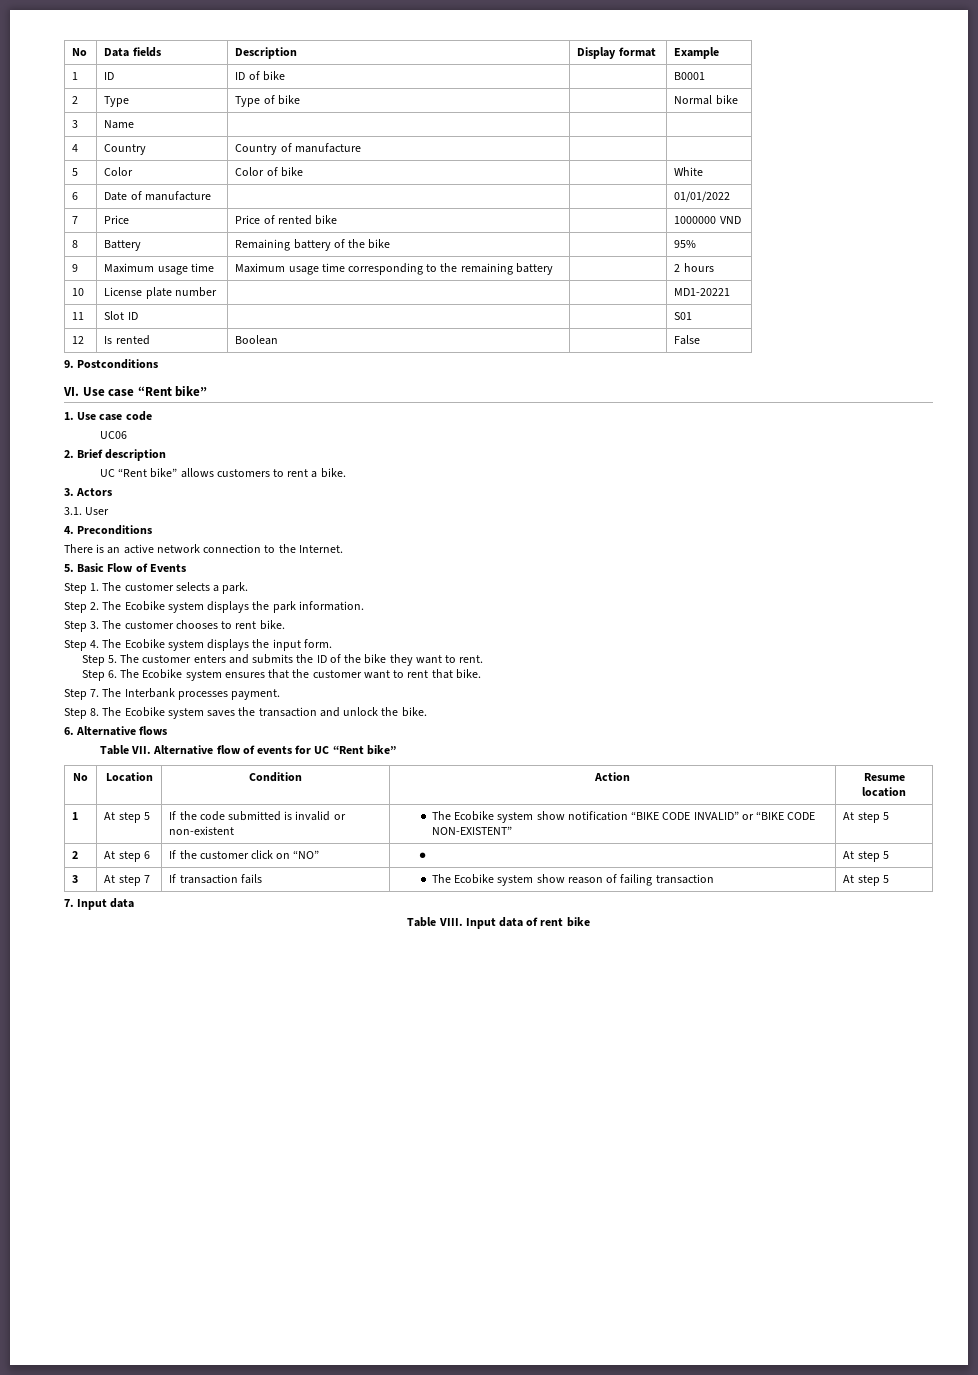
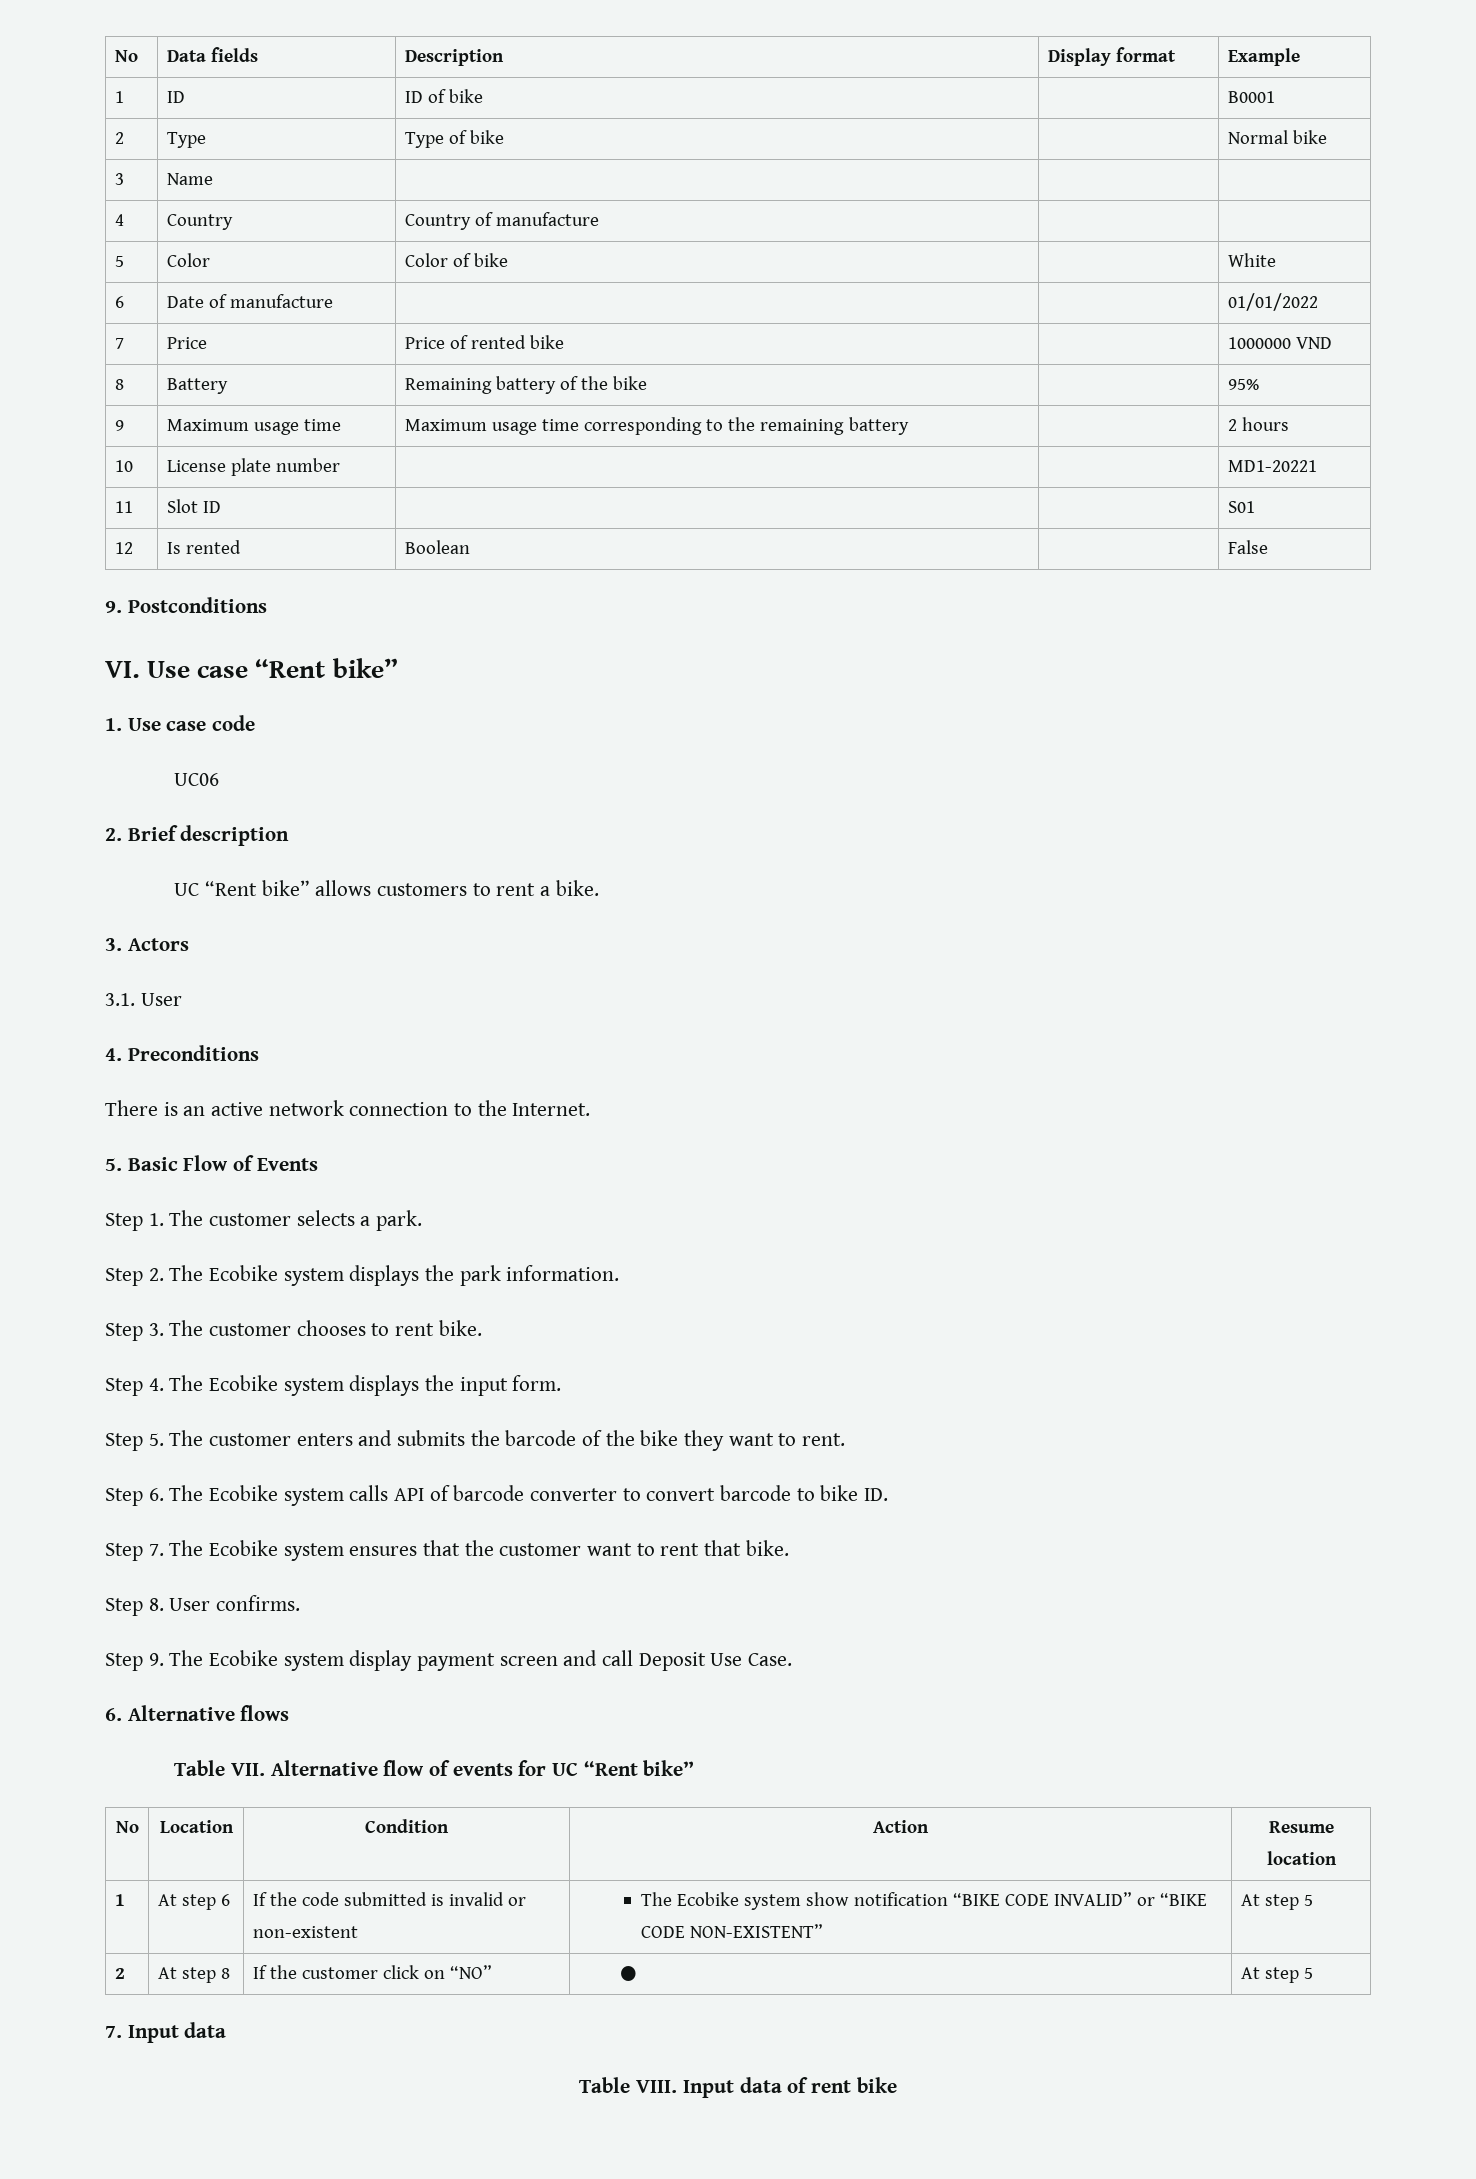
- Step 5. The customer enters and submits the ID of the bike they want to rent.
+ Step 5. The customer enters and submits the barcode of the bike they want to rent.
- Step 6. The Ecobike system ensures that the customer want to rent that bike.
+ Step 6. The Ecobike system calls API of barcode converter to convert barcode to bike ID.
+ Step 7. The Ecobike system ensures that the customer want to rent that bike.
- Step 7. The Interbank processes payment.
- Step 8. The Ecobike system saves the transaction and unlock the bike.
+ Step 8. User confirms.
+ Step 9. The Ecobike system display payment screen and call Deposit Use Case.
- 1 | At step 5 | If the code submitted is invalid or non-existent | The Ecobike system show notification “BIKE CODE INVALID” or “BIKE CODE NON-EXISTENT” | At step 5
+ 1 | At step 6 | If the code submitted is invalid or non-existent | The Ecobike system show notification “BIKE CODE INVALID” or “BIKE CODE NON-EXISTENT” | At step 5
- 2 | At step 6 | If the customer click on “NO” | ● | At step 5
+ 2 | At step 8 | If the customer click on “NO” | ● | At step 5
- 3 | At step 7 | If transaction fails | The Ecobike system show reason of failing transaction | At step 5

